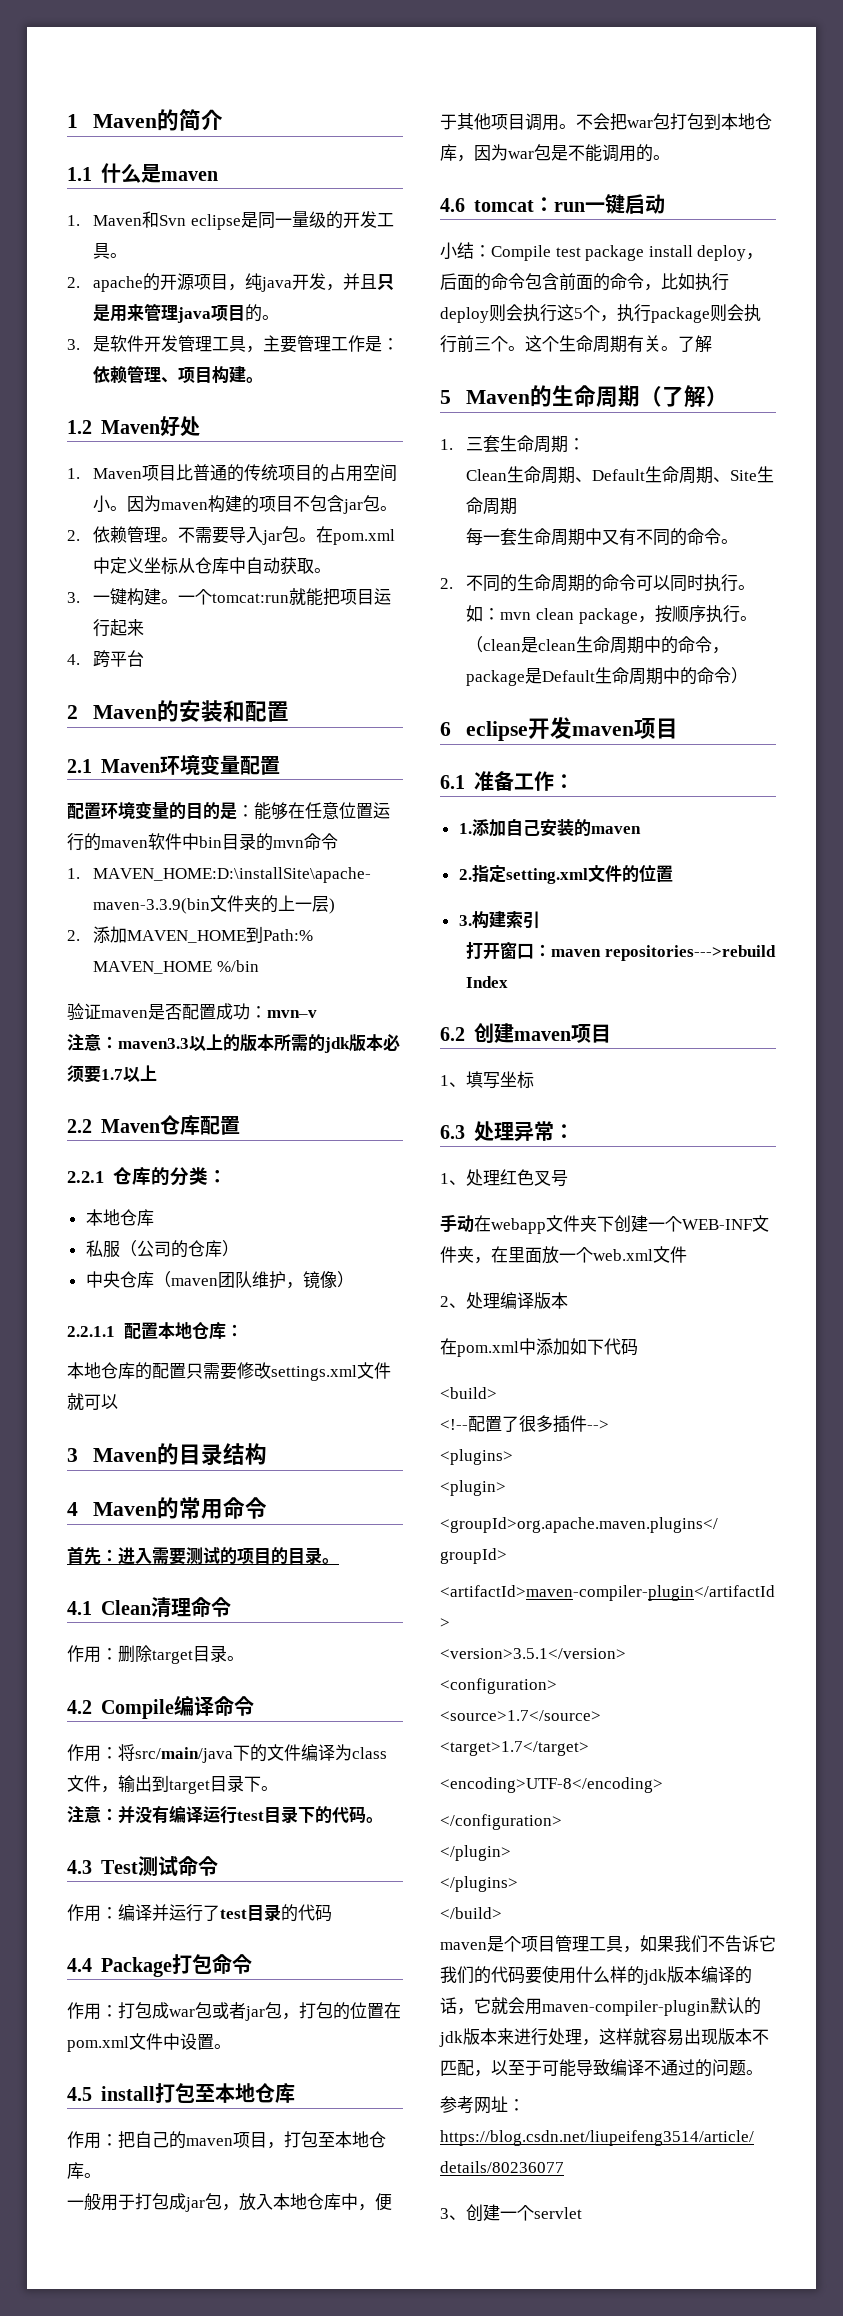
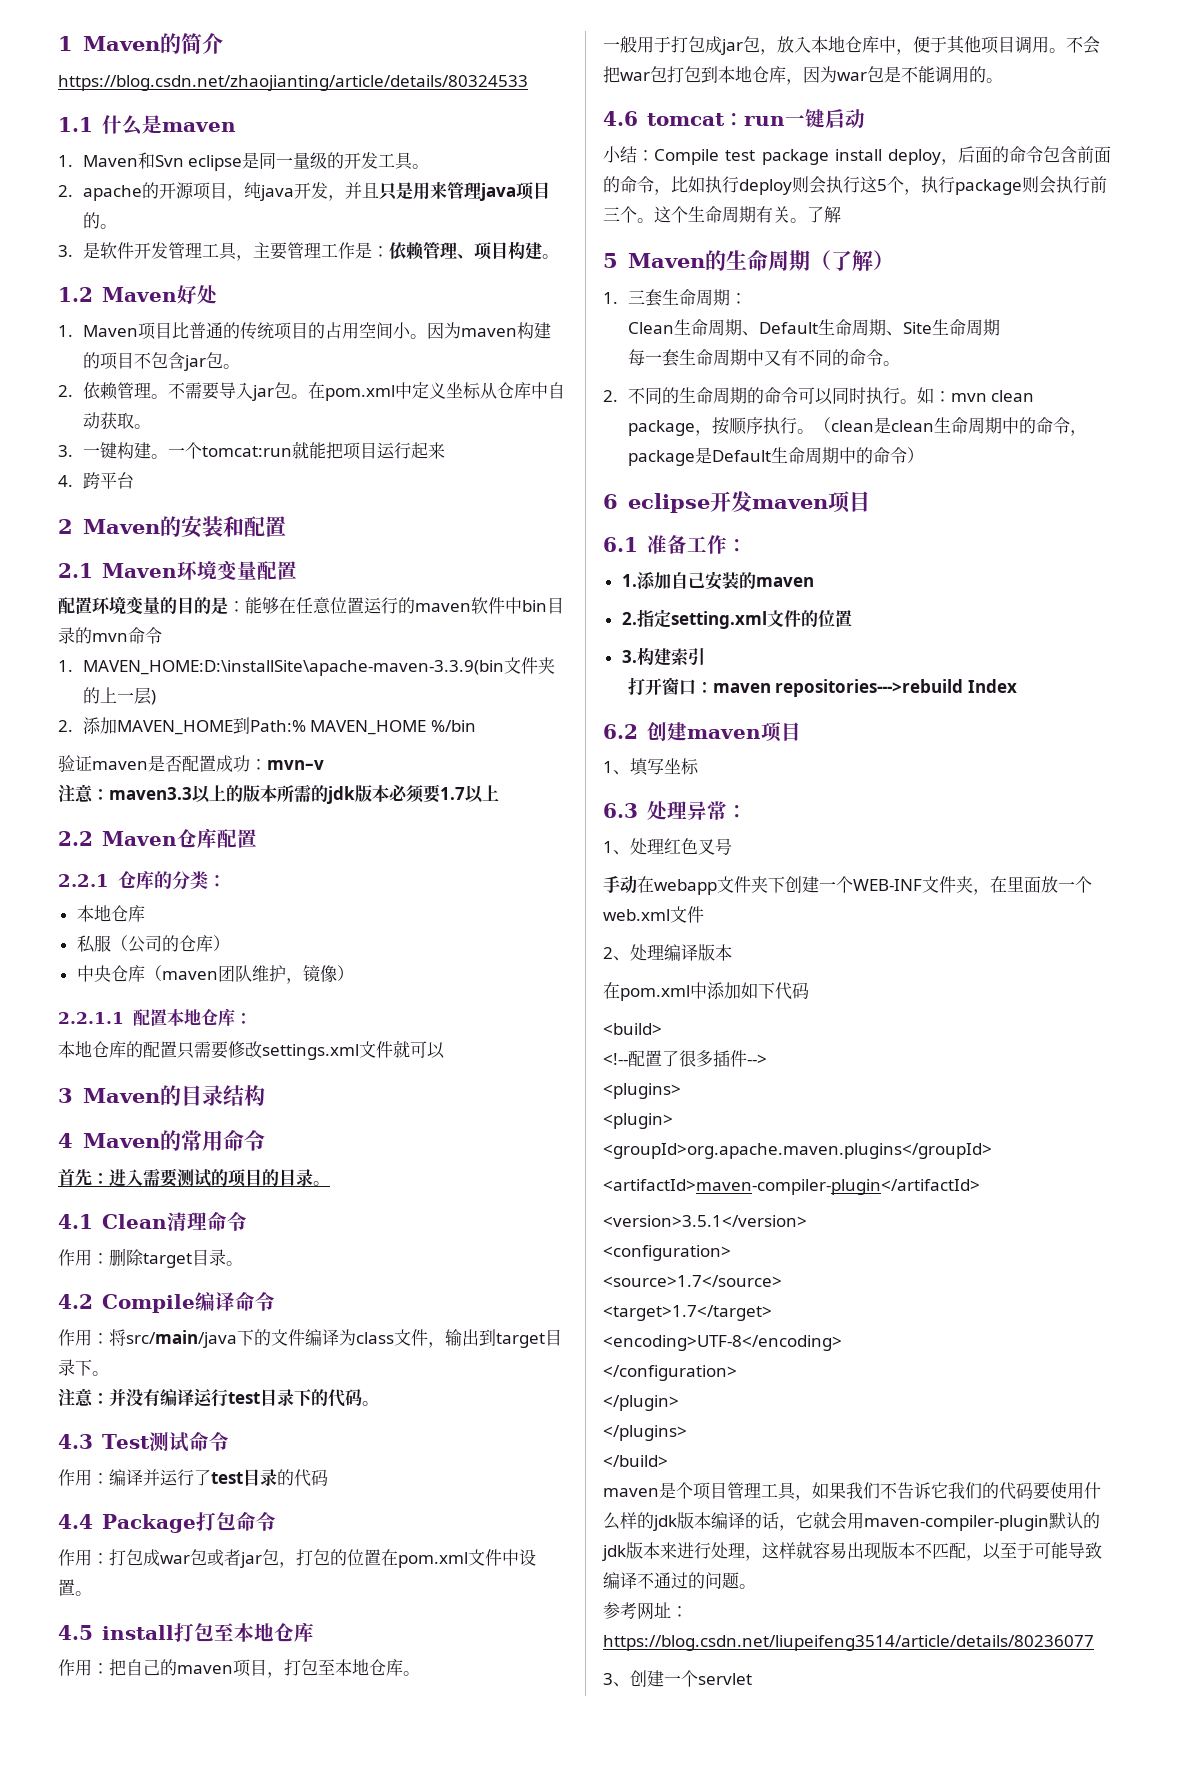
+ https://blog.csdn.net/zhaojianting/article/details/80324533

